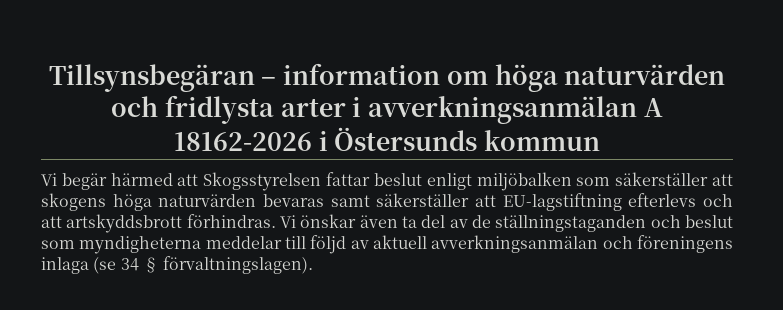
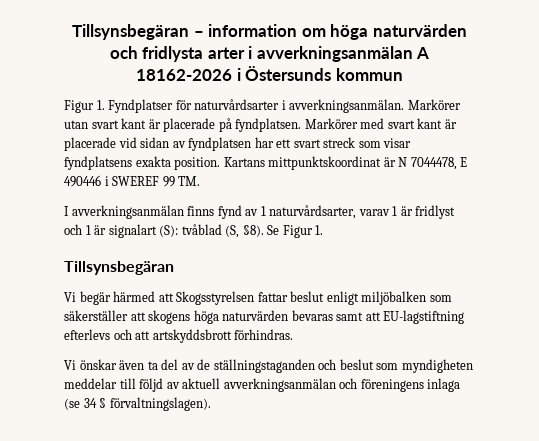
+ Figur 1. Fyndplatser för naturvårdsarter i avverkningsanmälan. Markörer utan svart kant är placerade på fyndplatsen. Markörer med svart kant är placerade vid sidan av fyndplatsen har ett svart streck som visar fyndplatsens exakta position. Kartans mittpunktskoordinat är N 7044478, E 490446 i SWEREF 99 TM.
+ I avverkningsanmälan finns fynd av 1 naturvårdsarter, varav 1 är fridlyst och 1 är signalart (S): tvåblad (S, §8). Se Figur 1.
+ Tillsynsbegäran
- Vi begär härmed att Skogsstyrelsen fattar beslut enligt miljöbalken som säkerställer att skogens höga naturvärden bevaras samt säkerställer att EU-lagstiftning efterlevs och att artskyddsbrott förhindras. Vi önskar även ta del av de ställningstaganden och beslut som myndigheterna meddelar till följd av aktuell avverkningsanmälan och föreningens inlaga (se 34 § förvaltningslagen).
+ Vi begär härmed att Skogsstyrelsen fattar beslut enligt miljöbalken som säkerställer att skogens höga naturvärden bevaras samt att EU-lagstiftning efterlevs och att artskyddsbrott förhindras.
+ Vi önskar även ta del av de ställningstaganden och beslut som myndigheten meddelar till följd av aktuell avverkningsanmälan och föreningens inlaga (se 34 § förvaltningslagen).

